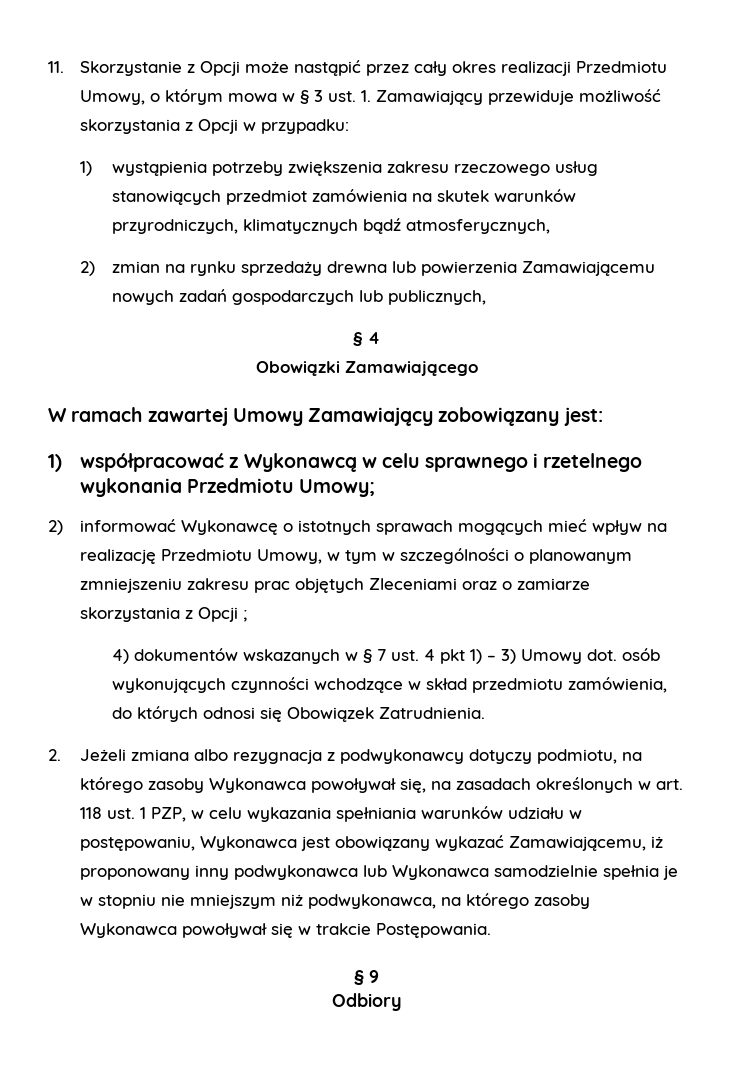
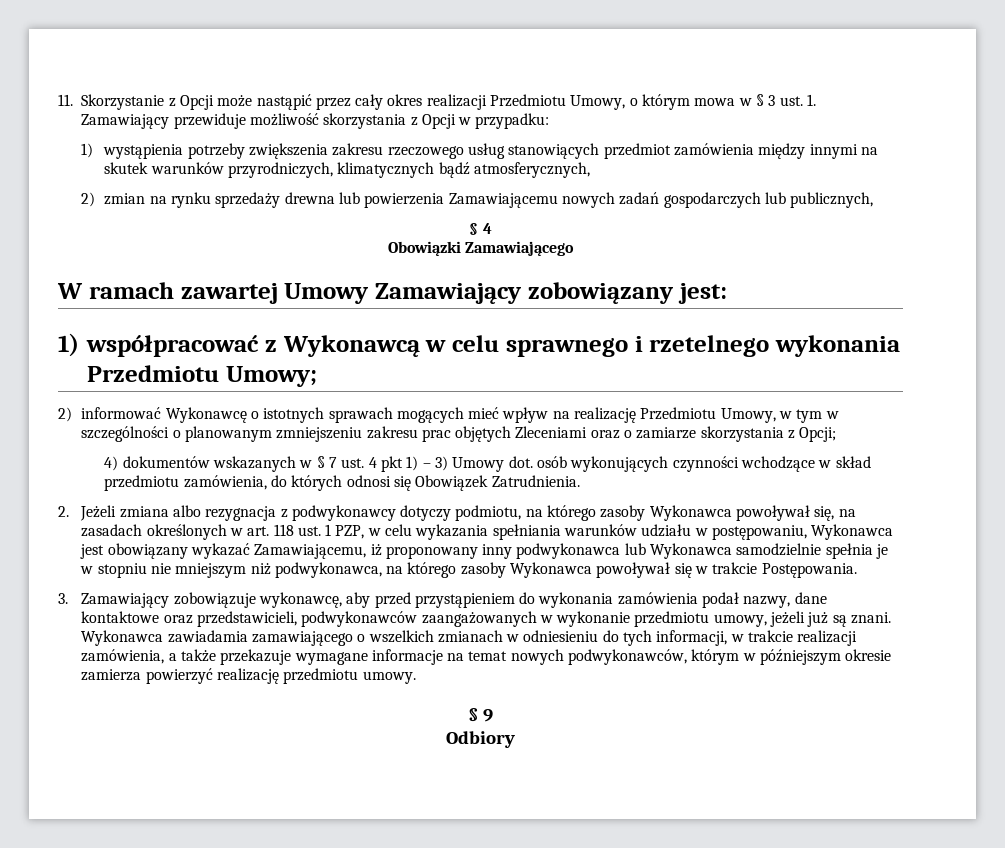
- 1) wystąpienia potrzeby zwiększenia zakresu rzeczowego usług stanowiących przedmiot zamówienia na skutek warunków przyrodniczych, klimatycznych bądź atmosferycznych,
+ 1) wystąpienia potrzeby zwiększenia zakresu rzeczowego usług stanowiących przedmiot zamówienia między innymi na skutek warunków przyrodniczych, klimatycznych bądź atmosferycznych,
- 2) informować Wykonawcę o istotnych sprawach mogących mieć wpływ na realizację Przedmiotu Umowy, w tym w szczególności o planowanym zmniejszeniu zakresu prac objętych Zleceniami oraz o zamiarze skorzystania z Opcji ;
+ 2) informować Wykonawcę o istotnych sprawach mogących mieć wpływ na realizację Przedmiotu Umowy, w tym w szczególności o planowanym zmniejszeniu zakresu prac objętych Zleceniami oraz o zamiarze skorzystania z Opcji;
+ 3. Zamawiający zobowiązuje wykonawcę, aby przed przystąpieniem do wykonania zamówienia podał nazwy, dane kontaktowe oraz przedstawicieli, podwykonawców zaangażowanych w wykonanie przedmiotu umowy, jeżeli już są znani. Wykonawca zawiadamia zamawiającego o wszelkich zmianach w odniesieniu do tych informacji, w trakcie realizacji zamówienia, a także przekazuje wymagane informacje na temat nowych podwykonawców, którym w późniejszym okresie zamierza powierzyć realizację przedmiotu umowy.

